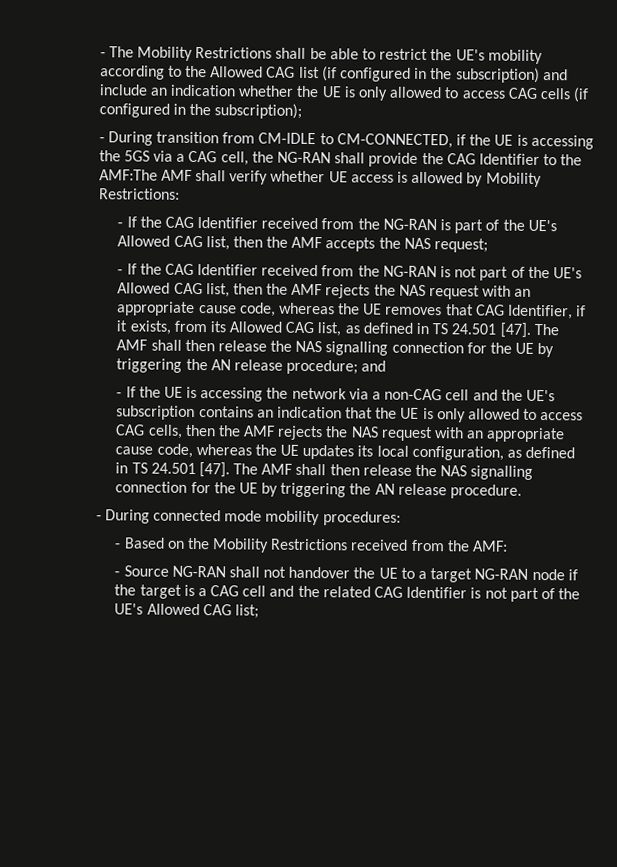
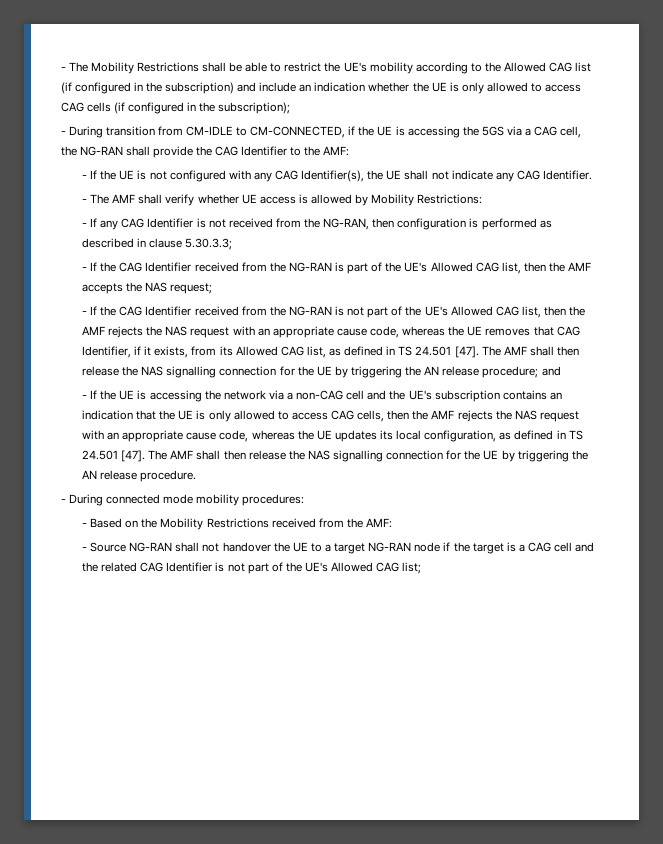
- - During transition from CM-IDLE to CM-CONNECTED, if the UE is accessing the 5GS via a CAG cell, the NG-RAN shall provide the CAG Identifier to the AMF:The AMF shall verify whether UE access is allowed by Mobility Restrictions:
+ - During transition from CM-IDLE to CM-CONNECTED, if the UE is accessing the 5GS via a CAG cell, the NG-RAN shall provide the CAG Identifier to the AMF:
+ - If the UE is not configured with any CAG Identifier(s), the UE shall not indicate any CAG Identifier.
+ - The AMF shall verify whether UE access is allowed by Mobility Restrictions:
+ - If any CAG Identifier is not received from the NG-RAN, then configuration is performed as described in clause 5.30.3.3;

